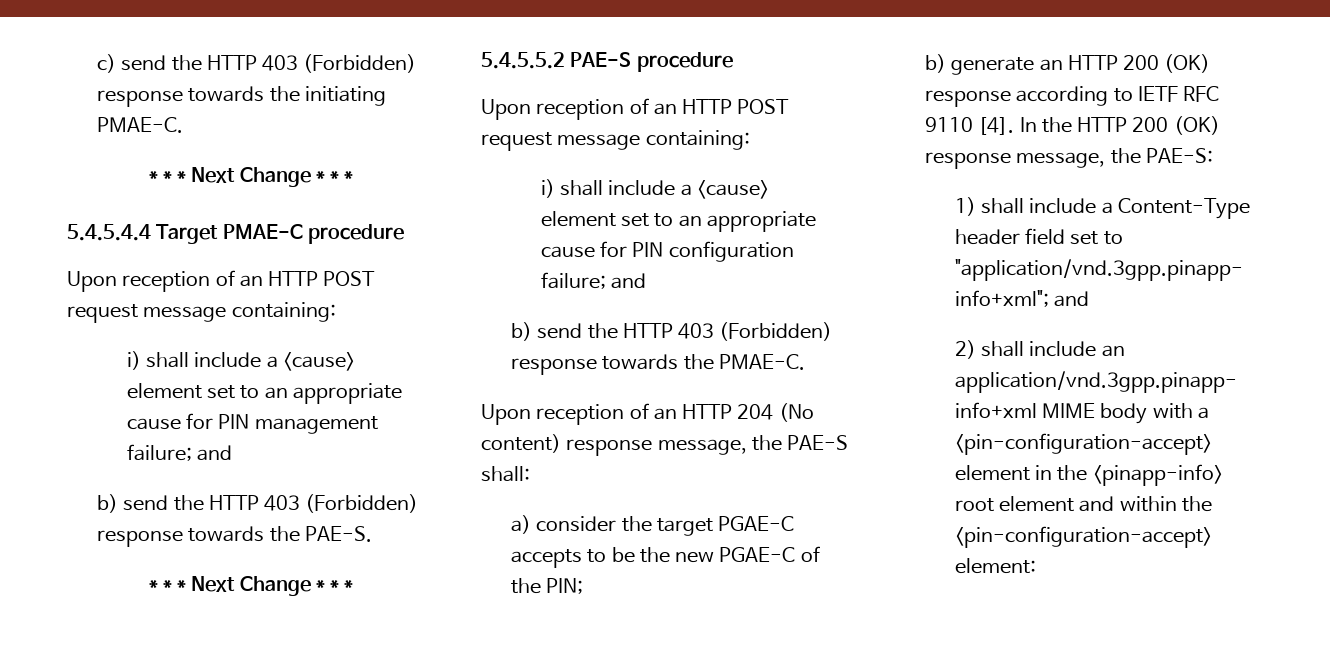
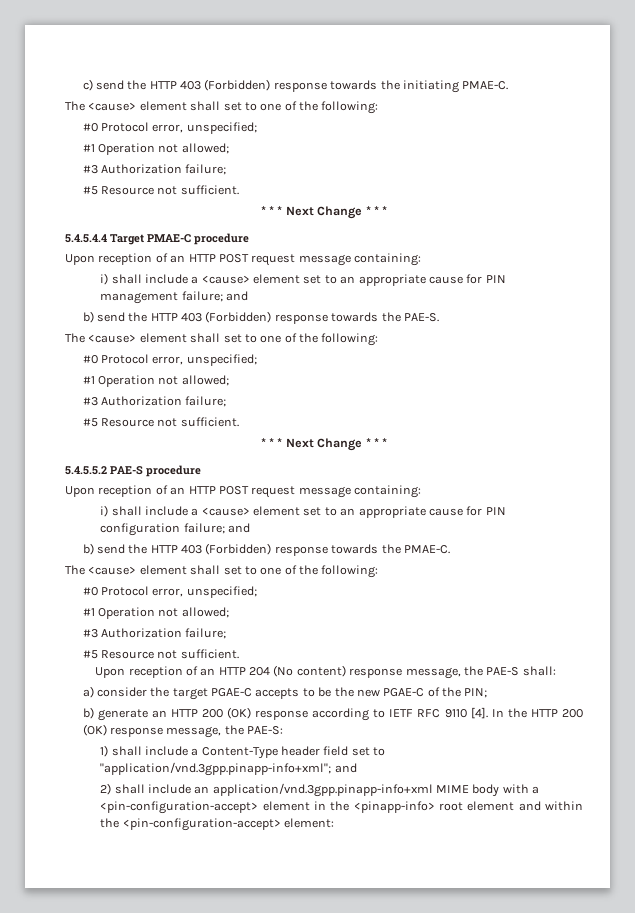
  c) send the HTTP 403 (Forbidden) response towards the initiating PMAE-C.
+ The <cause> element shall set to one of the following:
+ #0 Protocol error, unspecified;
+ #1 Operation not allowed;
+ #3 Authorization failure;
+ #5 Resource not sufficient.
  b) send the HTTP 403 (Forbidden) response towards the PAE-S.
+ The <cause> element shall set to one of the following:
+ #0 Protocol error, unspecified;
+ #1 Operation not allowed;
+ #3 Authorization failure;
+ #5 Resource not sufficient.
  b) send the HTTP 403 (Forbidden) response towards the PMAE-C.
+ The <cause> element shall set to one of the following:
+ #0 Protocol error, unspecified;
+ #1 Operation not allowed;
+ #3 Authorization failure;
+ #5 Resource not sufficient.

